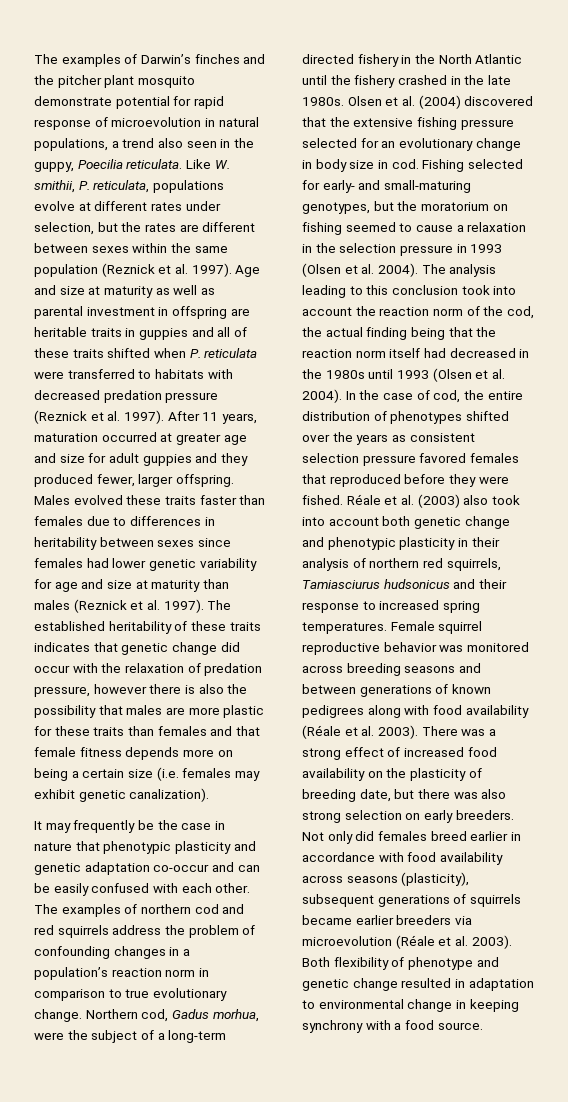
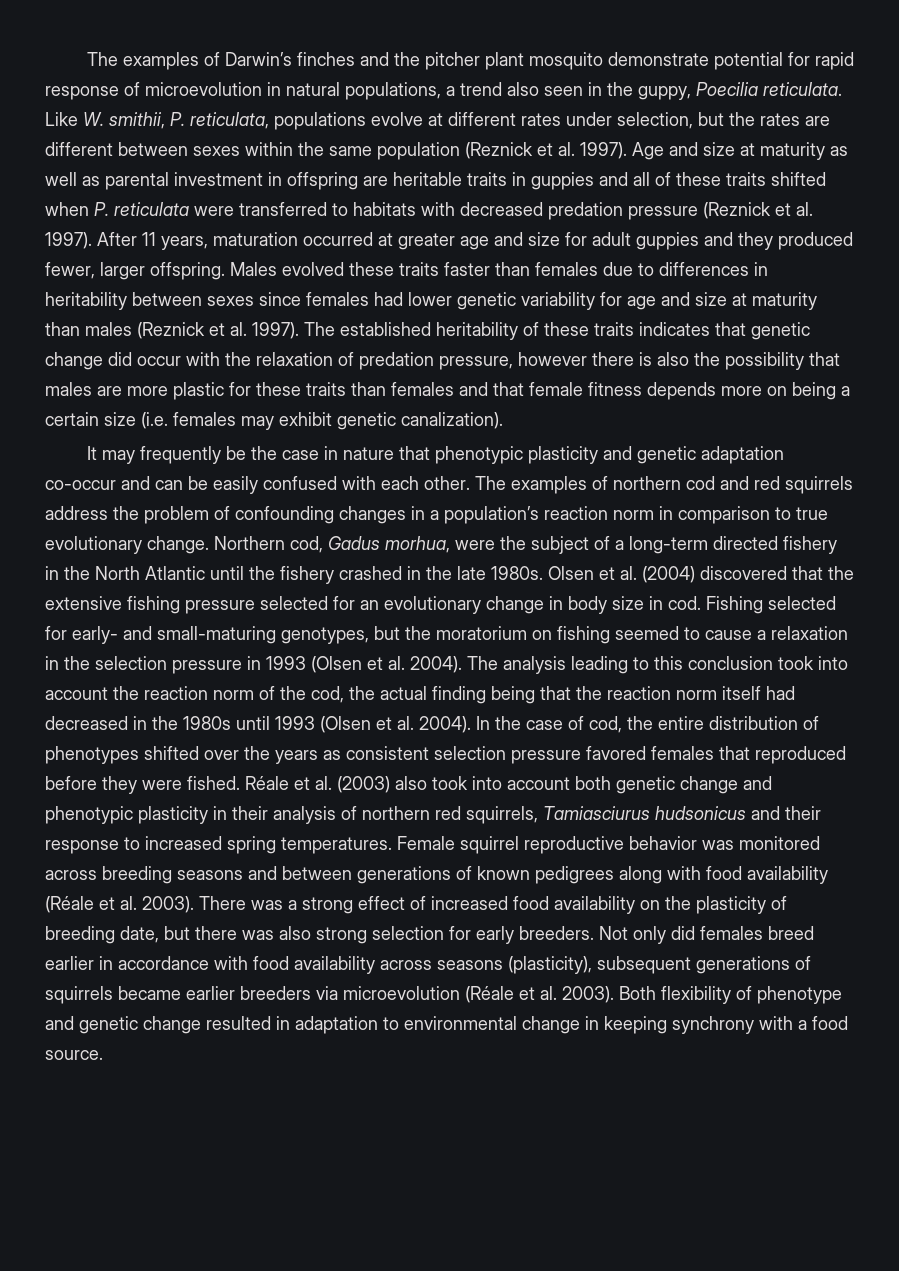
- There was a strong effect of increased food availability on the plasticity of breeding date, but there was also strong selection on early breeders.
+ There was a strong effect of increased food availability on the plasticity of breeding date, but there was also strong selection for early breeders.

